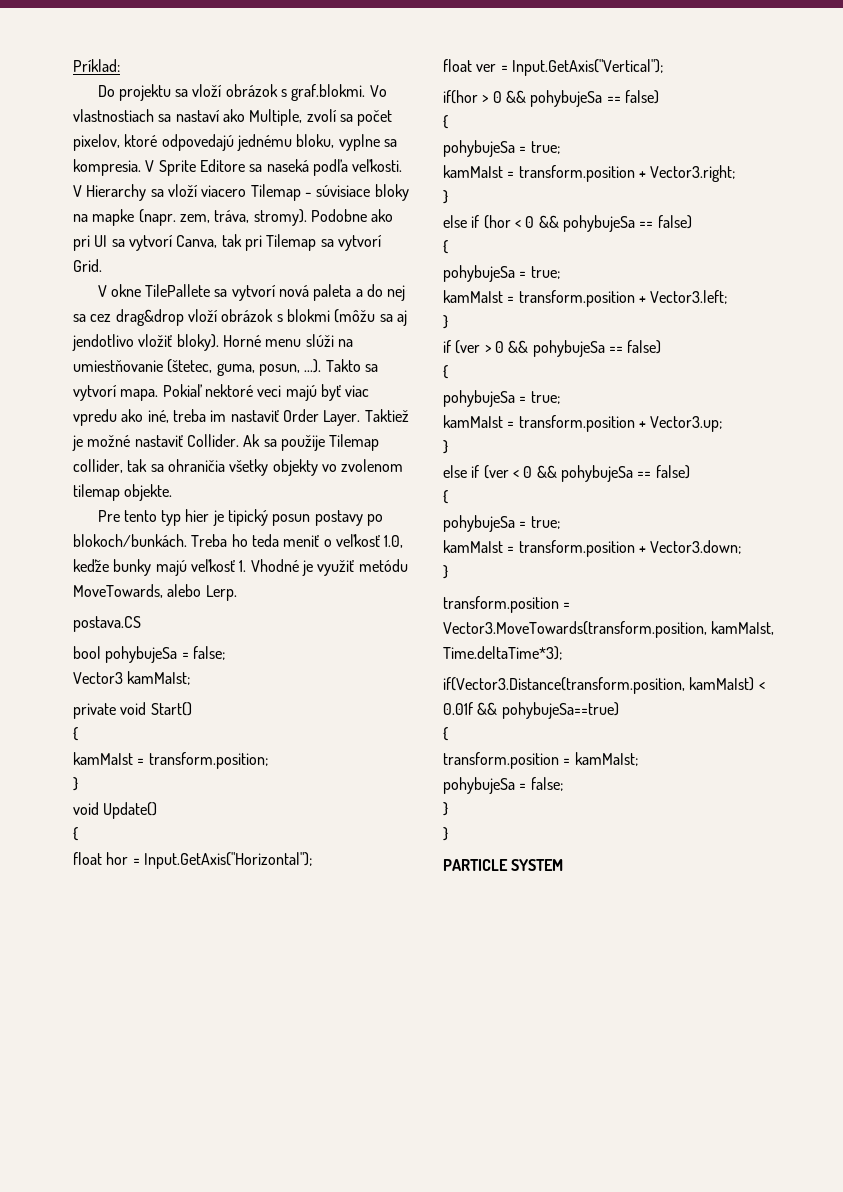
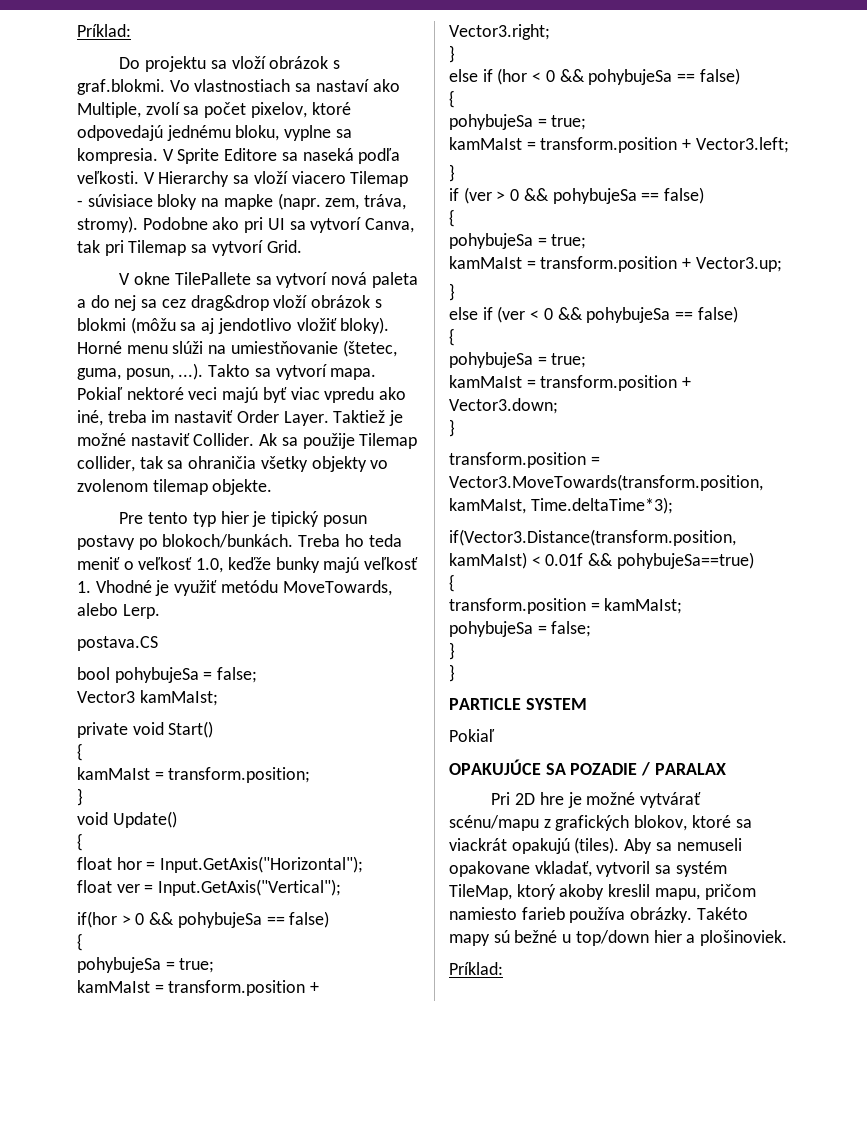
  PARTICLE SYSTEM
+ Pokiaľ
+ OPAKUJÚCE SA POZADIE / PARALAX
+ Pri 2D hre je možné vytvárať scénu/mapu z grafických blokov, ktoré sa viackrát opakujú (tiles). Aby sa nemuseli opakovane vkladať, vytvoril sa systém TileMap, ktorý akoby kreslil mapu, pričom namiesto farieb používa obrázky. Takéto mapy sú bežné u top/down hier a plošinoviek.
+ Príklad:

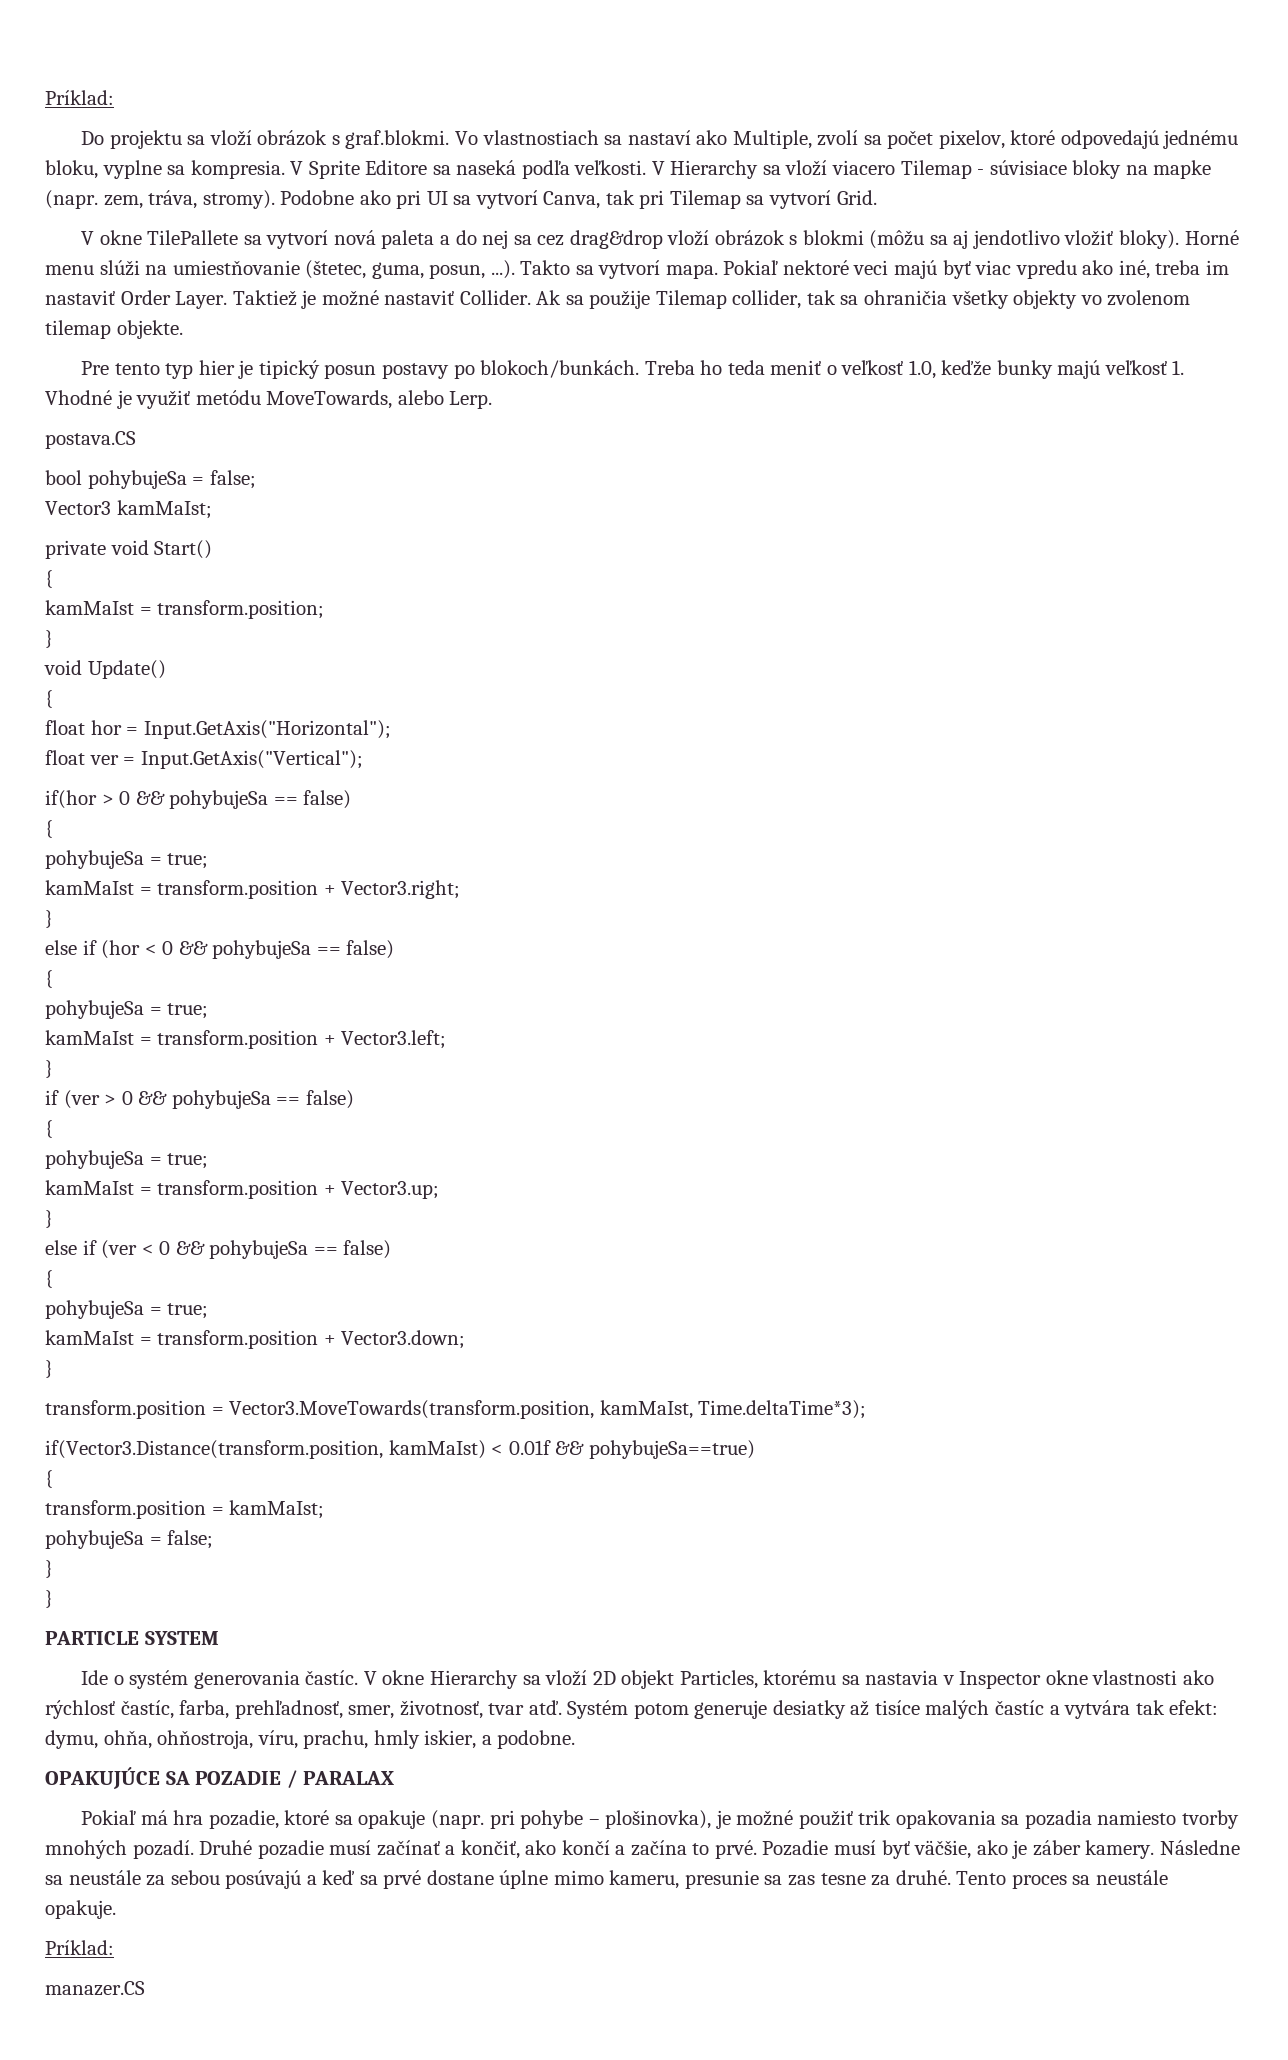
  PARTICLE SYSTEM
- Pokiaľ
+ Ide o systém generovania častíc. V okne Hierarchy sa vloží 2D objekt Particles, ktorému sa nastavia v Inspector okne vlastnosti ako rýchlosť častíc, farba, prehľadnosť, smer, životnosť, tvar atď. Systém potom generuje desiatky až tisíce malých častíc a vytvára tak efekt: dymu, ohňa, ohňostroja, víru, prachu, hmly iskier, a podobne.
- Pri 2D hre je možné vytvárať scénu/mapu z grafických blokov, ktoré sa viackrát opakujú (tiles). Aby sa nemuseli opakovane vkladať, vytvoril sa systém TileMap, ktorý akoby kreslil mapu, pričom namiesto farieb používa obrázky. Takéto mapy sú bežné u top/down hier a plošinoviek.
+ Pokiaľ má hra pozadie, ktoré sa opakuje (napr. pri pohybe – plošinovka), je možné použiť trik opakovania sa pozadia namiesto tvorby mnohých pozadí. Druhé pozadie musí začínať a končiť, ako končí a začína to prvé. Pozadie musí byť väčšie, ako je záber kamery. Následne sa neustále za sebou posúvajú a keď sa prvé dostane úplne mimo kameru, presunie sa zas tesne za druhé. Tento proces sa neustále opakuje.
  Príklad:
+ manazer.CS

